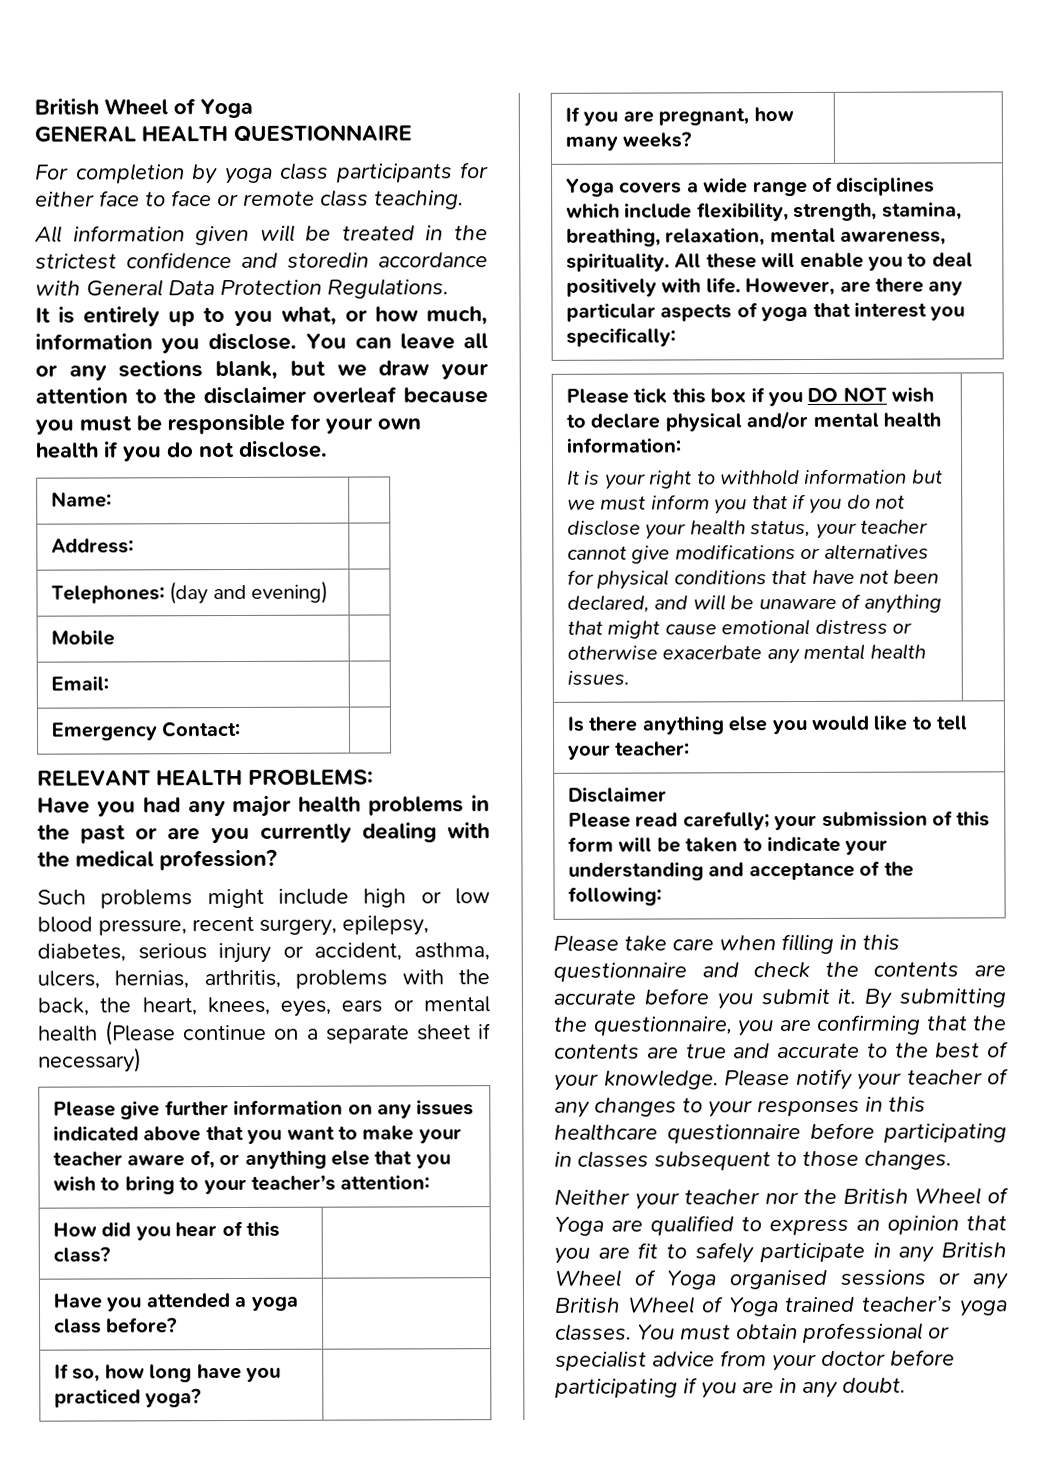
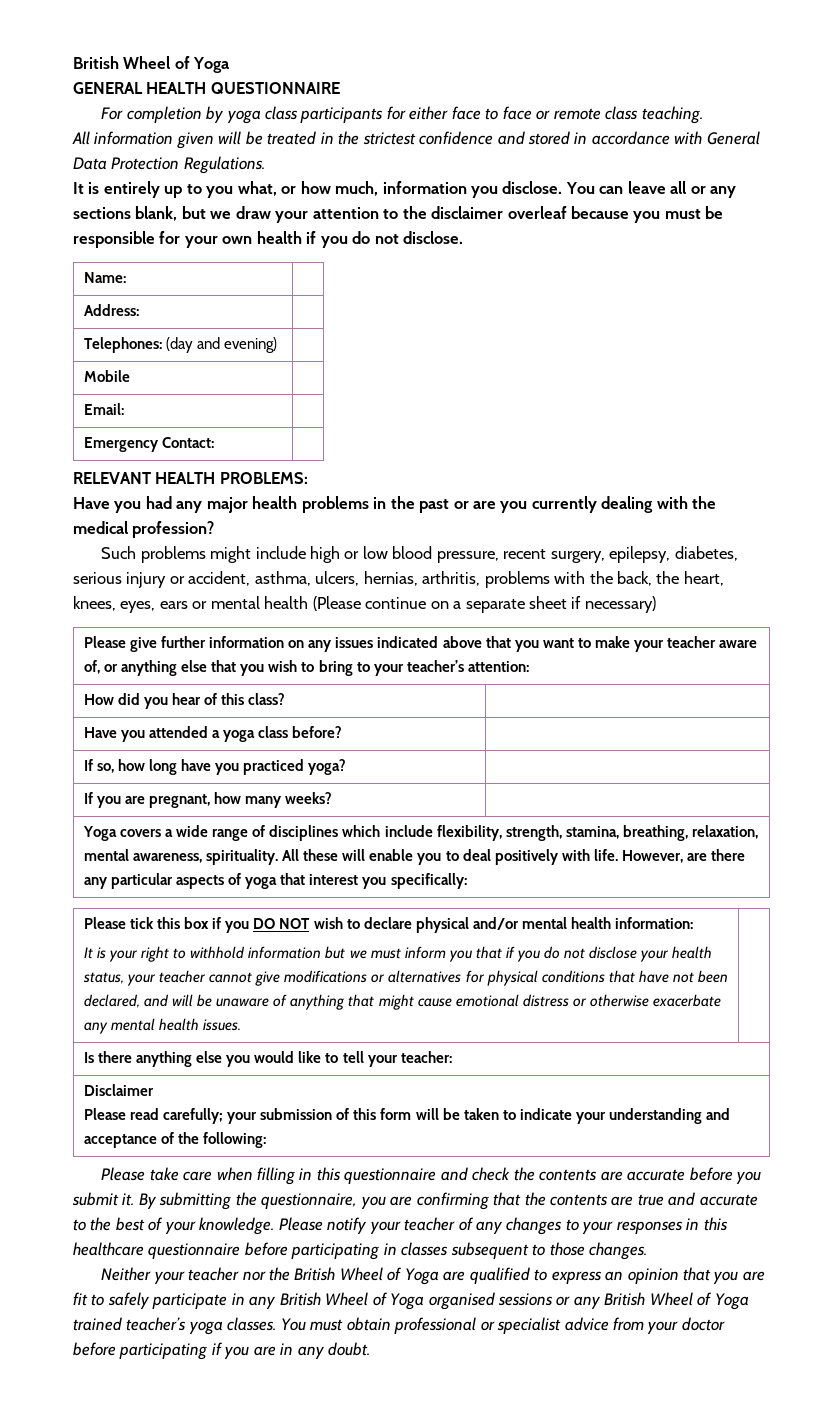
- All information given will be treated in the strictest confidence and storedin accordance with General Data Protection Regulations.
+ All information given will be treated in the strictest confidence and stored in accordance with General Data Protection Regulations.

